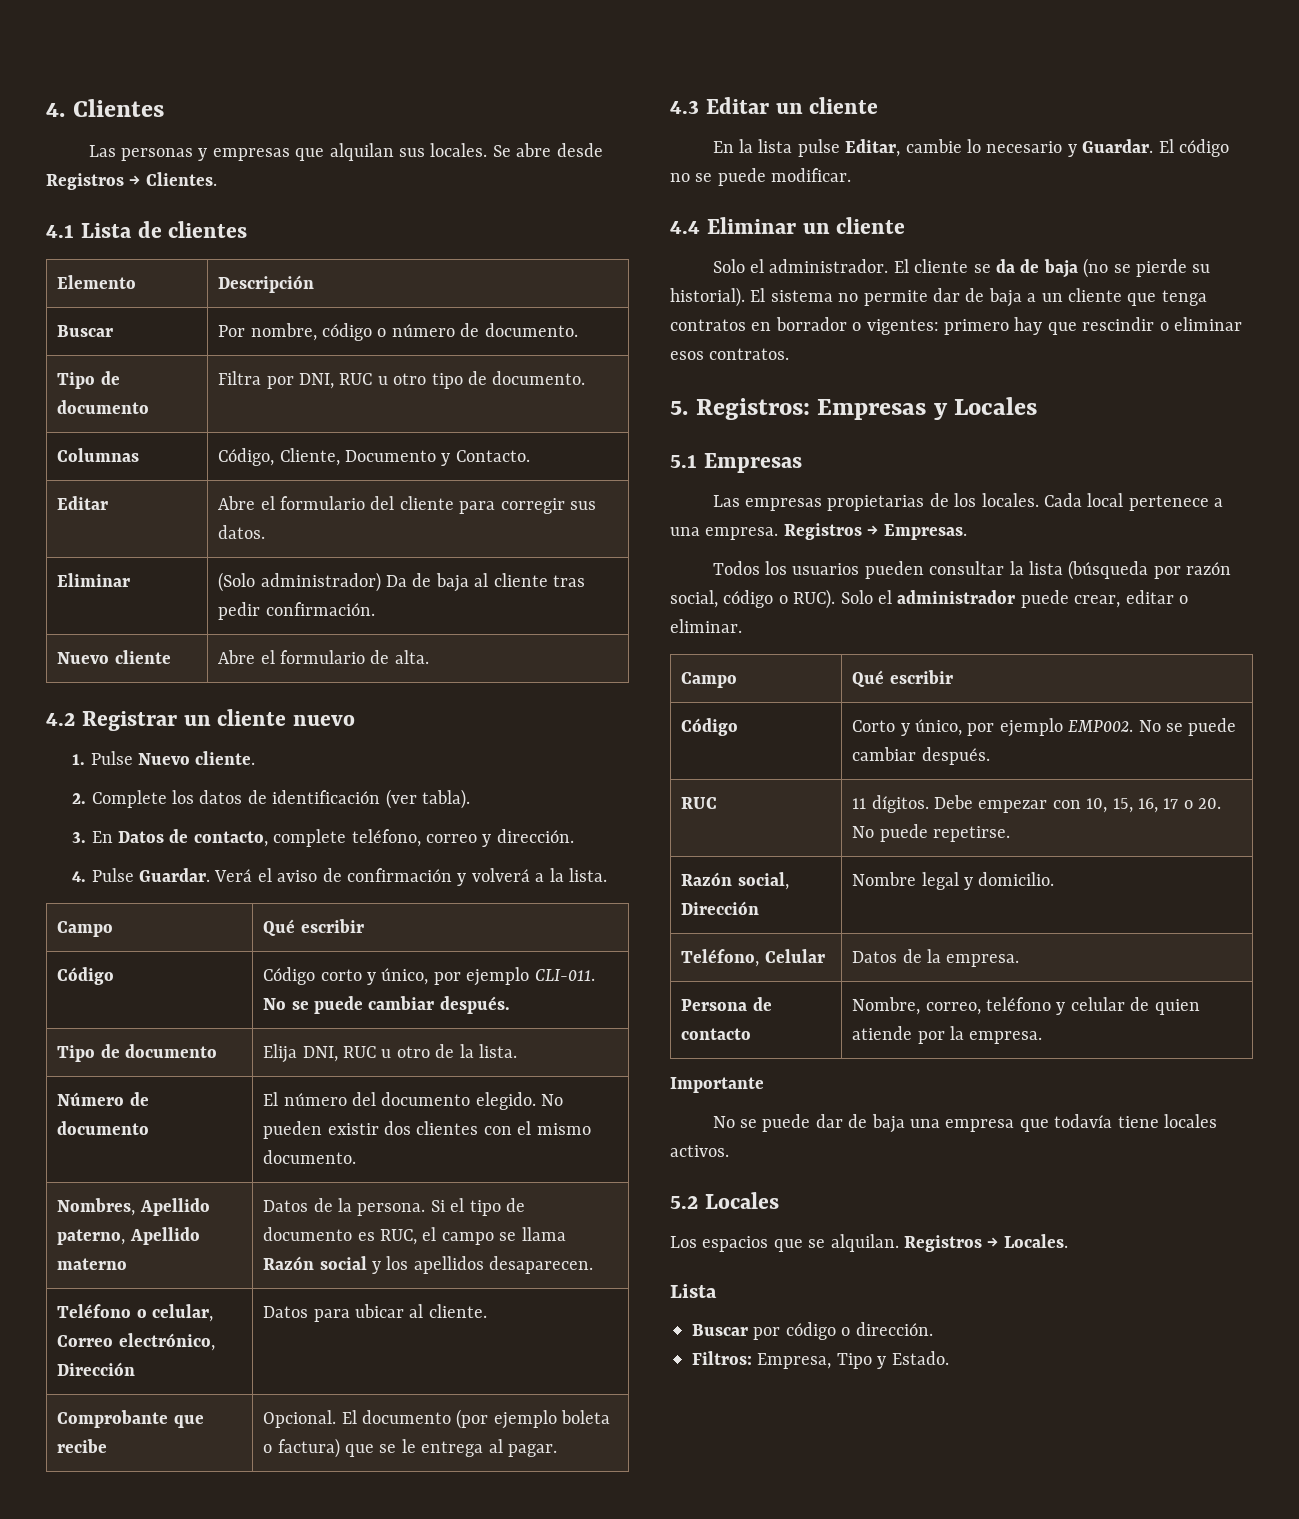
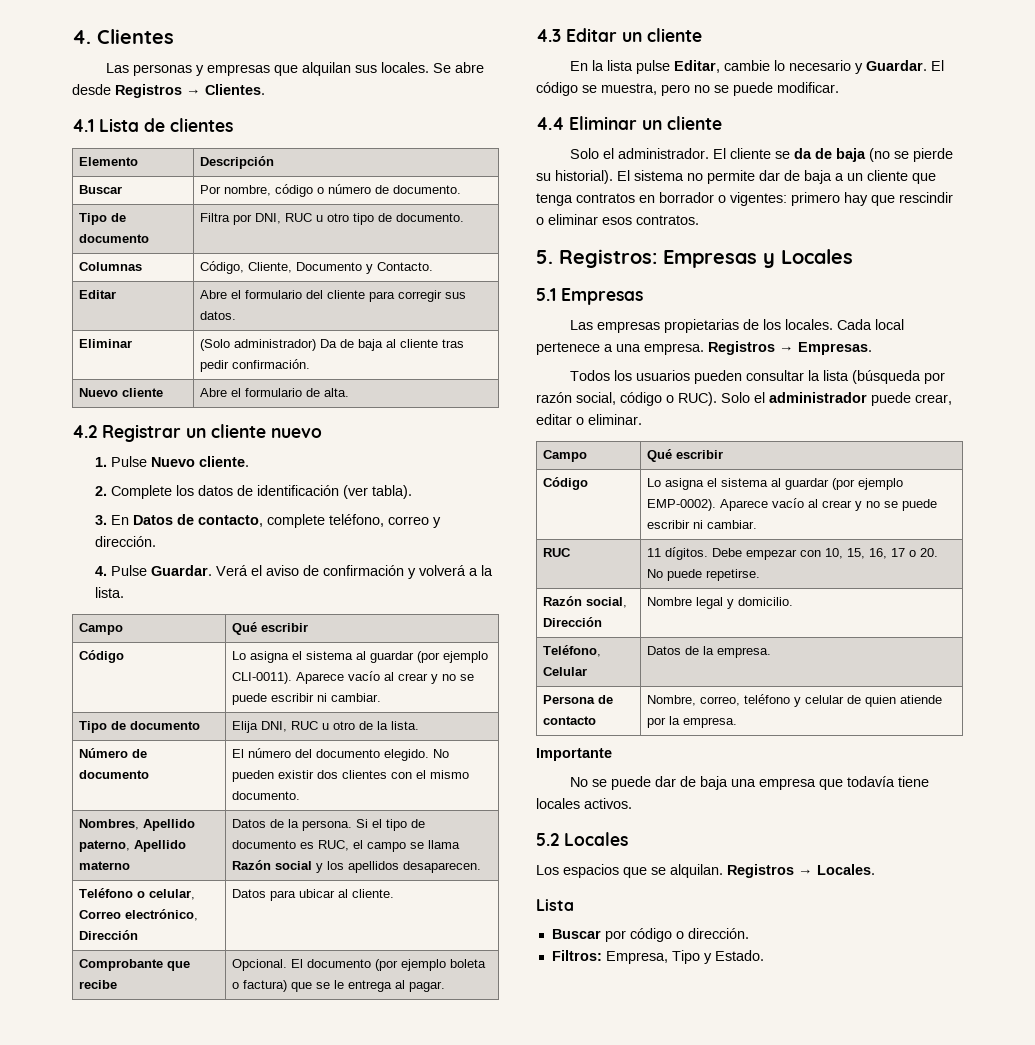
- Código | Código corto y único, por ejemplo CLI-011. No se puede cambiar después.
+ Código | Lo asigna el sistema al guardar (por ejemplo CLI-0011). Aparece vacío al crear y no se puede escribir ni cambiar.
- El código no se puede modificar.
+ El código se muestra, pero no se puede modificar.
- Código | Corto y único, por ejemplo EMP002. No se puede cambiar después.
+ Código | Lo asigna el sistema al guardar (por ejemplo EMP-0002). Aparece vacío al crear y no se puede escribir ni cambiar.

